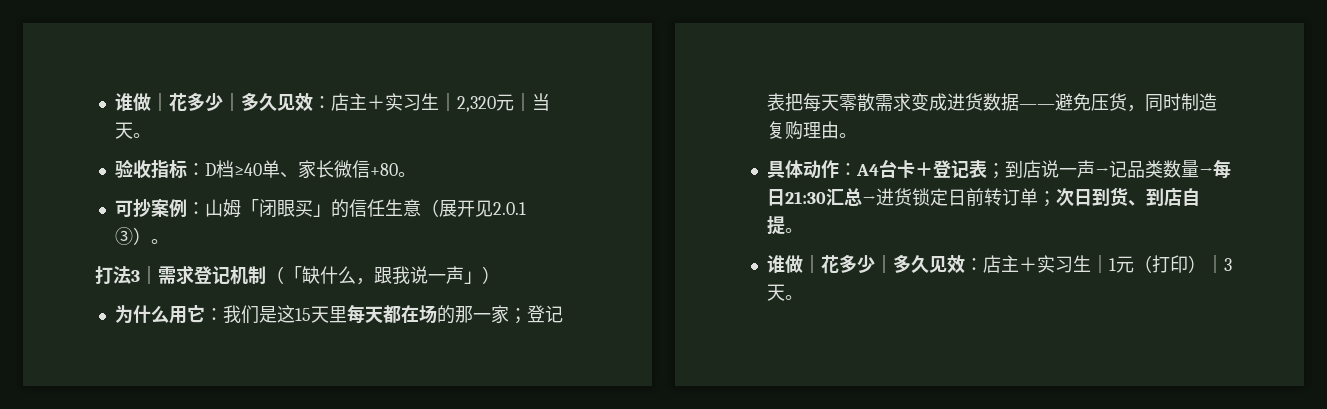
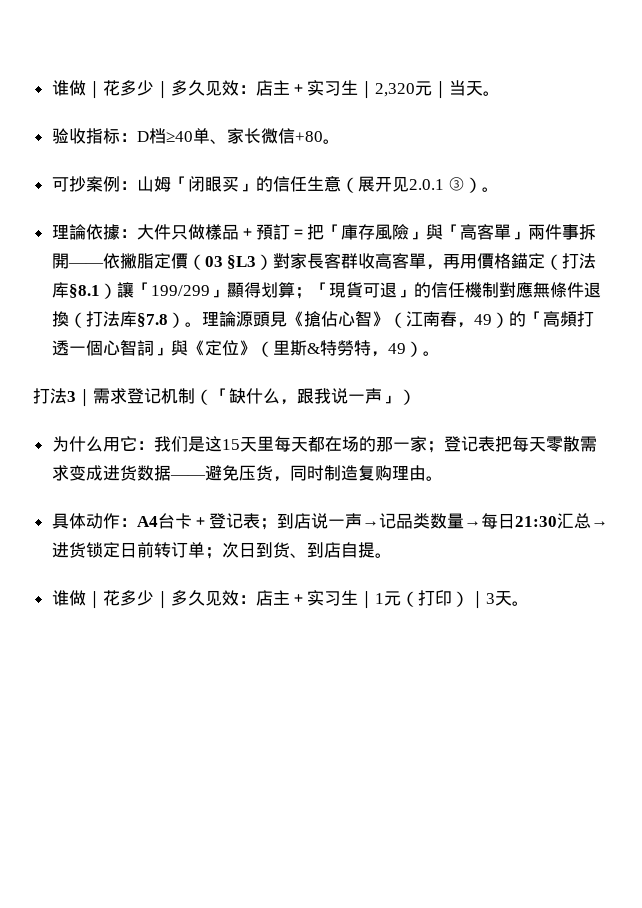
+ 理論依據：大件只做樣品＋預訂＝把「庫存風險」與「高客單」兩件事拆開——依撇脂定價（03 §L3）對家長客群收高客單，再用價格錨定（打法库§8.1）讓「199/299」顯得划算；「現貨可退」的信任機制對應無條件退換（打法库§7.8）。理論源頭見《搶佔心智》（江南春，49）的「高頻打透一個心智詞」與《定位》（里斯&特勞特，49）。

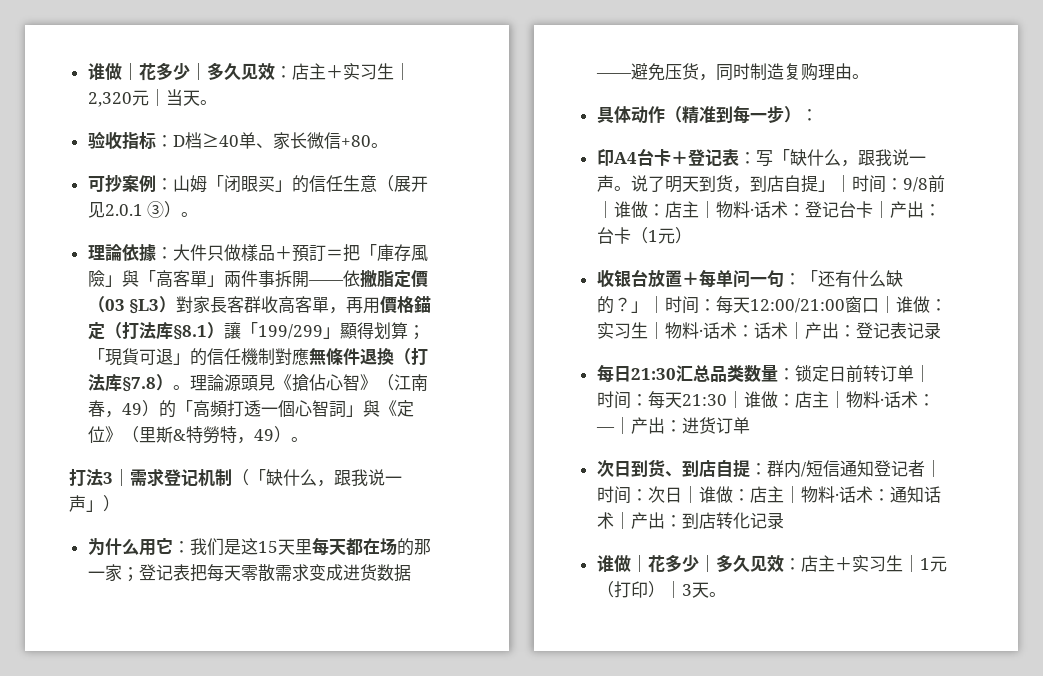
- 具体动作：A4台卡＋登记表；到店说一声→记品类数量→每日21:30汇总→进货锁定日前转订单；次日到货、到店自提。
+ 具体动作（精准到每一步）：
+ 印A4台卡＋登记表：写「缺什么，跟我说一声。说了明天到货，到店自提」｜时间：9/8前｜谁做：店主｜物料·话术：登记台卡｜产出：台卡（1元）
+ 收银台放置＋每单问一句：「还有什么缺的？」｜时间：每天12:00/21:00窗口｜谁做：实习生｜物料·话术：话术｜产出：登记表记录
+ 每日21:30汇总品类数量：锁定日前转订单｜时间：每天21:30｜谁做：店主｜物料·话术：—｜产出：进货订单
+ 次日到货、到店自提：群内/短信通知登记者｜时间：次日｜谁做：店主｜物料·话术：通知话术｜产出：到店转化记录

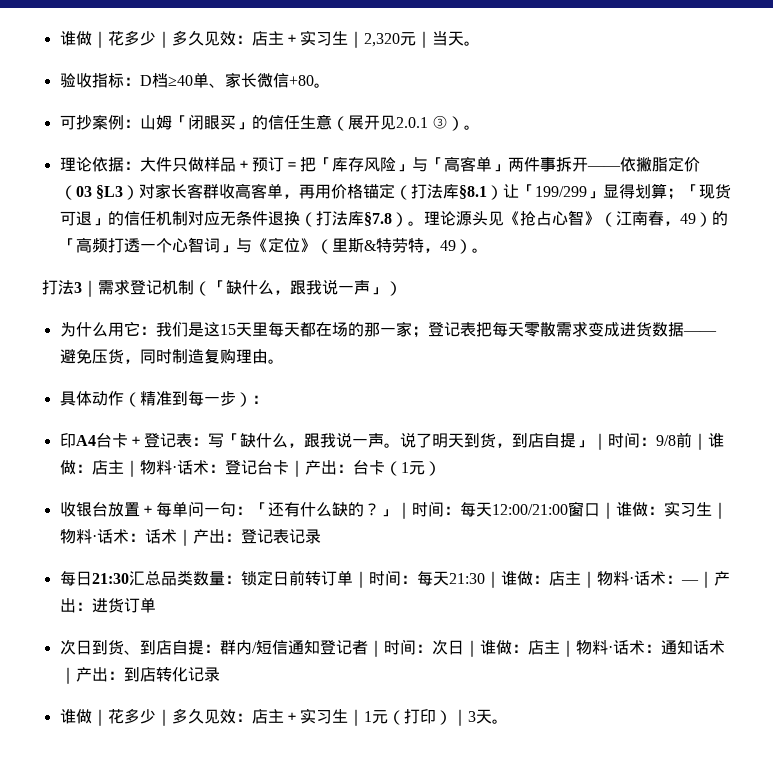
- 理論依據：大件只做樣品＋預訂＝把「庫存風險」與「高客單」兩件事拆開——依撇脂定價（03 §L3）對家長客群收高客單，再用價格錨定（打法库§8.1）讓「199/299」顯得划算；「現貨可退」的信任機制對應無條件退換（打法库§7.8）。
+ 理论依据：大件只做样品＋预订＝把「库存风险」与「高客单」两件事拆开——依撇脂定价（03 §L3）对家长客群收高客单，再用价格锚定（打法库§8.1）让「199/299」显得划算；「现货可退」的信任机制对应无条件退换（打法库§7.8）。
- 理論源頭見《搶佔心智》（江南春，49）的「高頻打透一個心智詞」與《定位》（里斯&特勞特，49）。
+ 理论源头见《抢占心智》（江南春，49）的「高频打透一个心智词」与《定位》（里斯&特劳特，49）。

